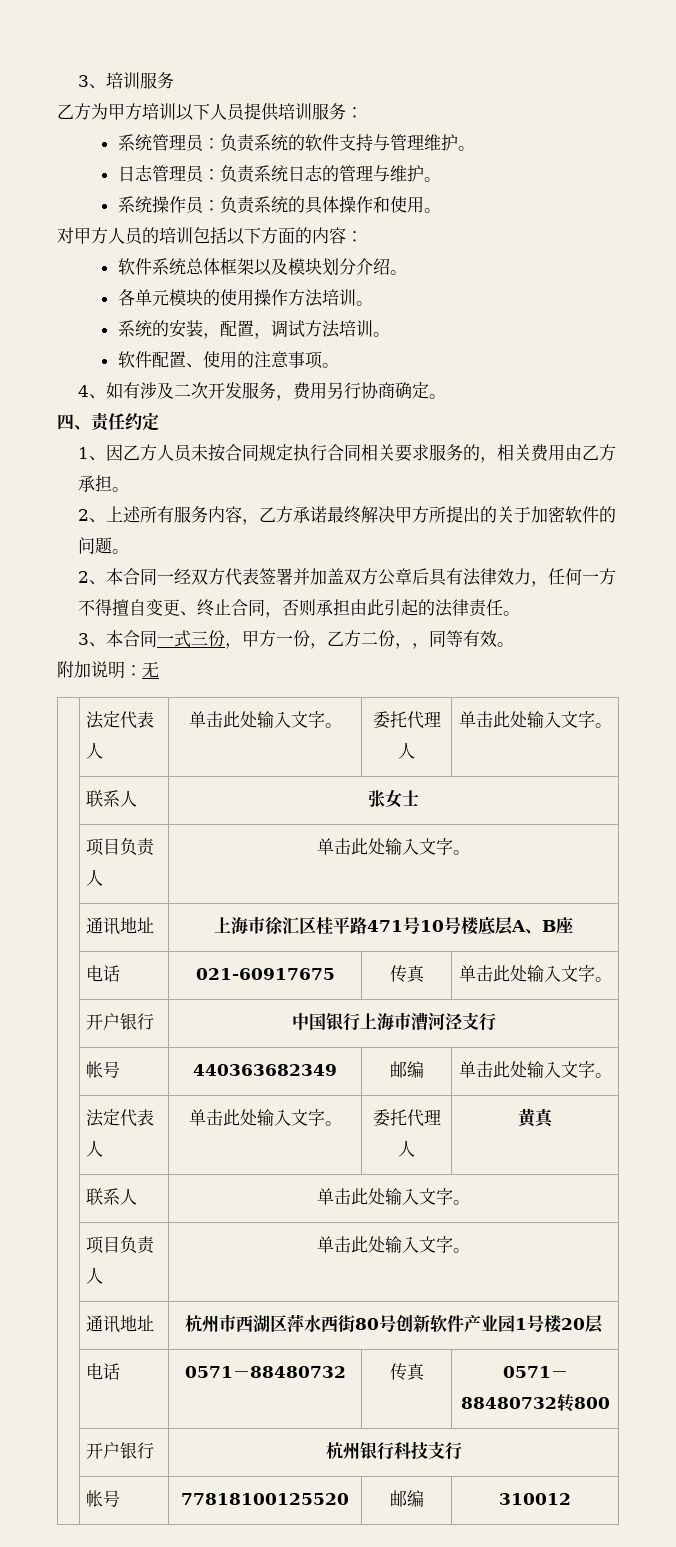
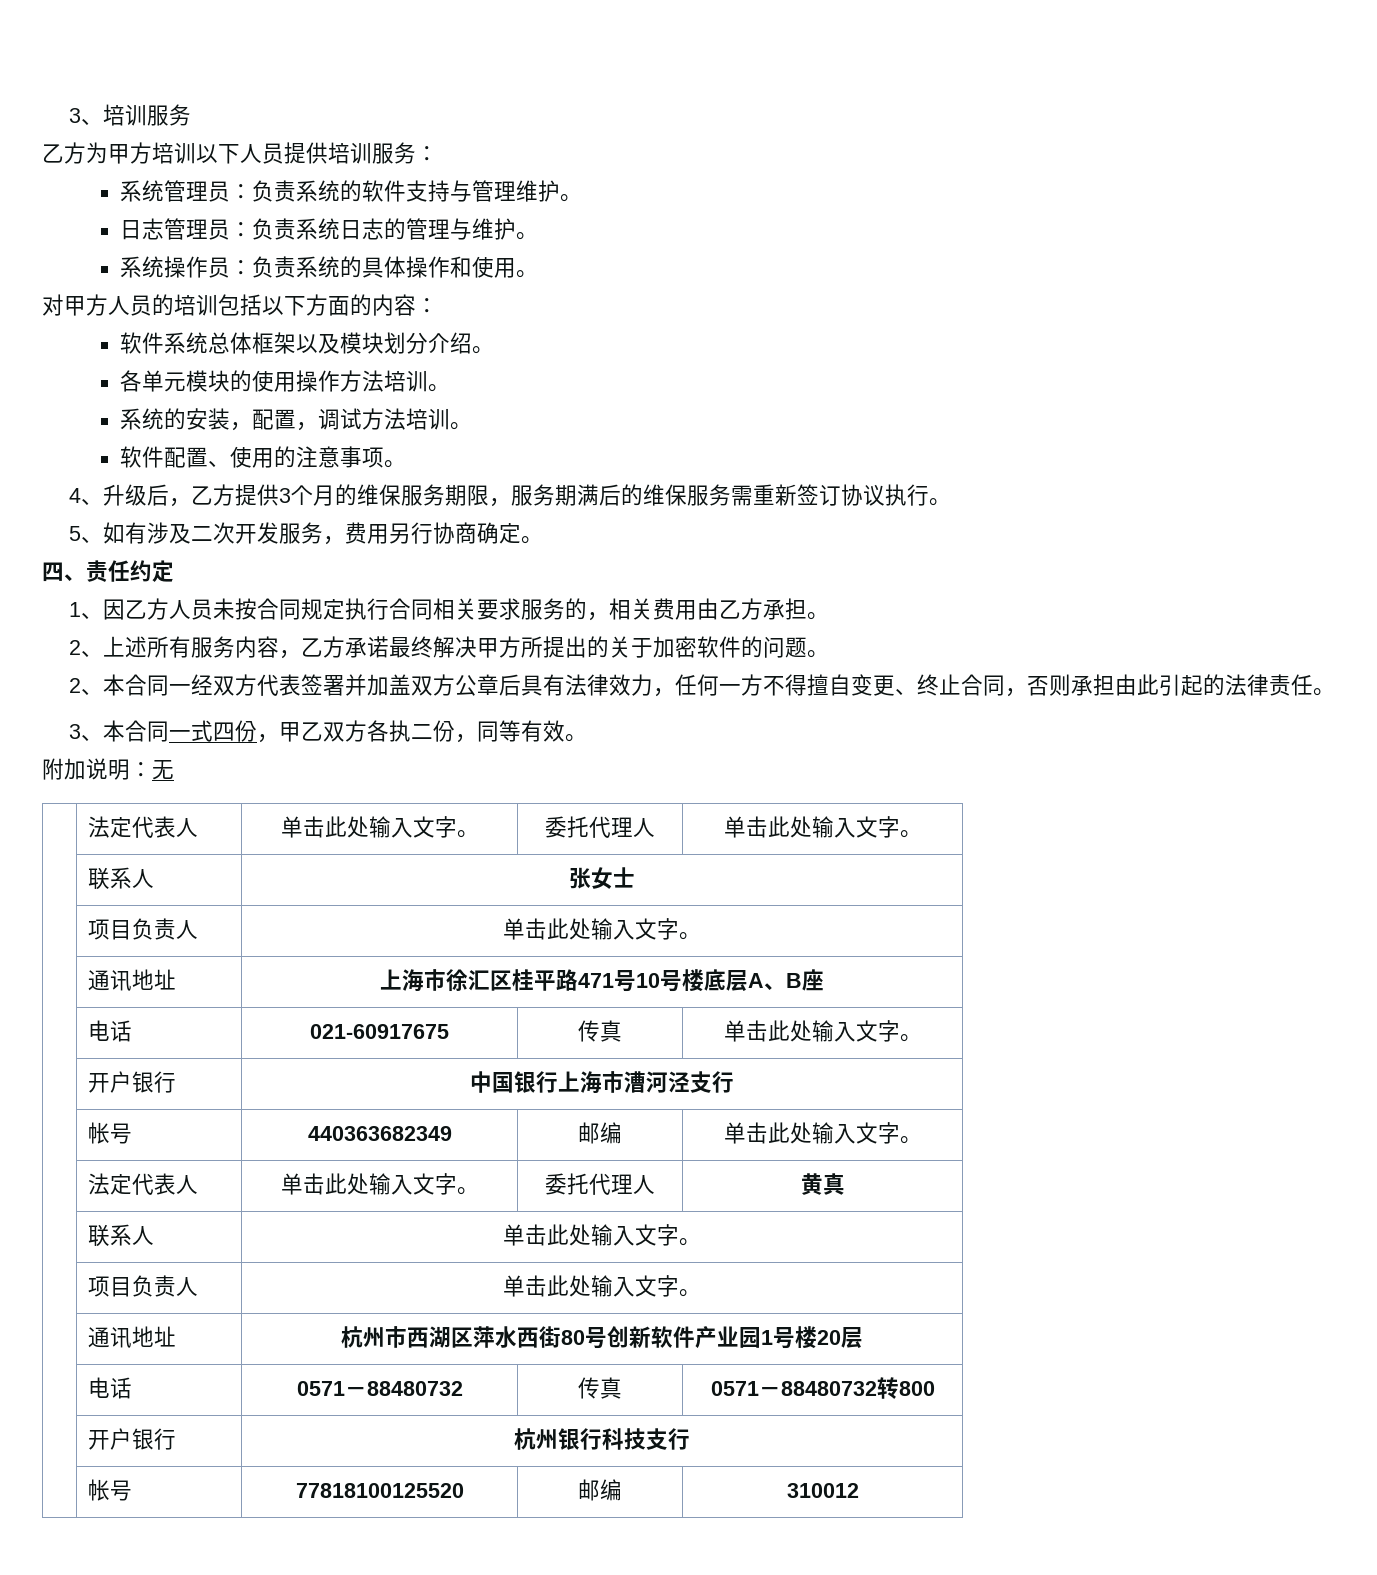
- 4、如有涉及二次开发服务，费用另行协商确定。
+ 4、升级后，乙方提供3个月的维保服务期限，服务期满后的维保服务需重新签订协议执行。
+ 5、如有涉及二次开发服务，费用另行协商确定。
- 3、本合同一式三份，甲方一份，乙方二份，，同等有效。
+ 3、本合同一式四份，甲乙双方各执二份，同等有效。

